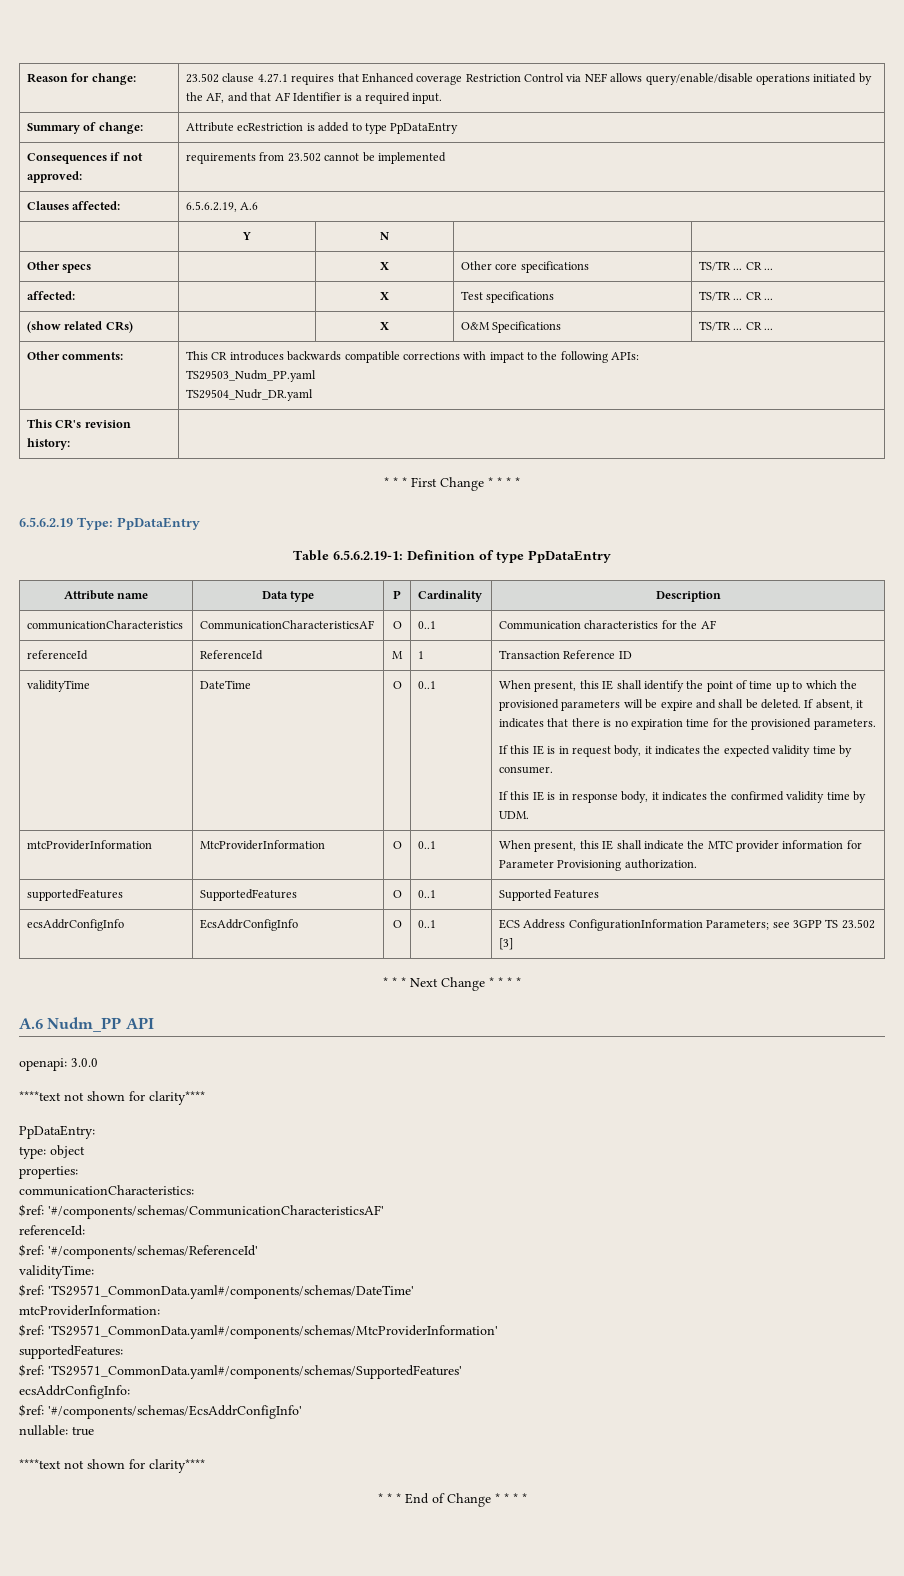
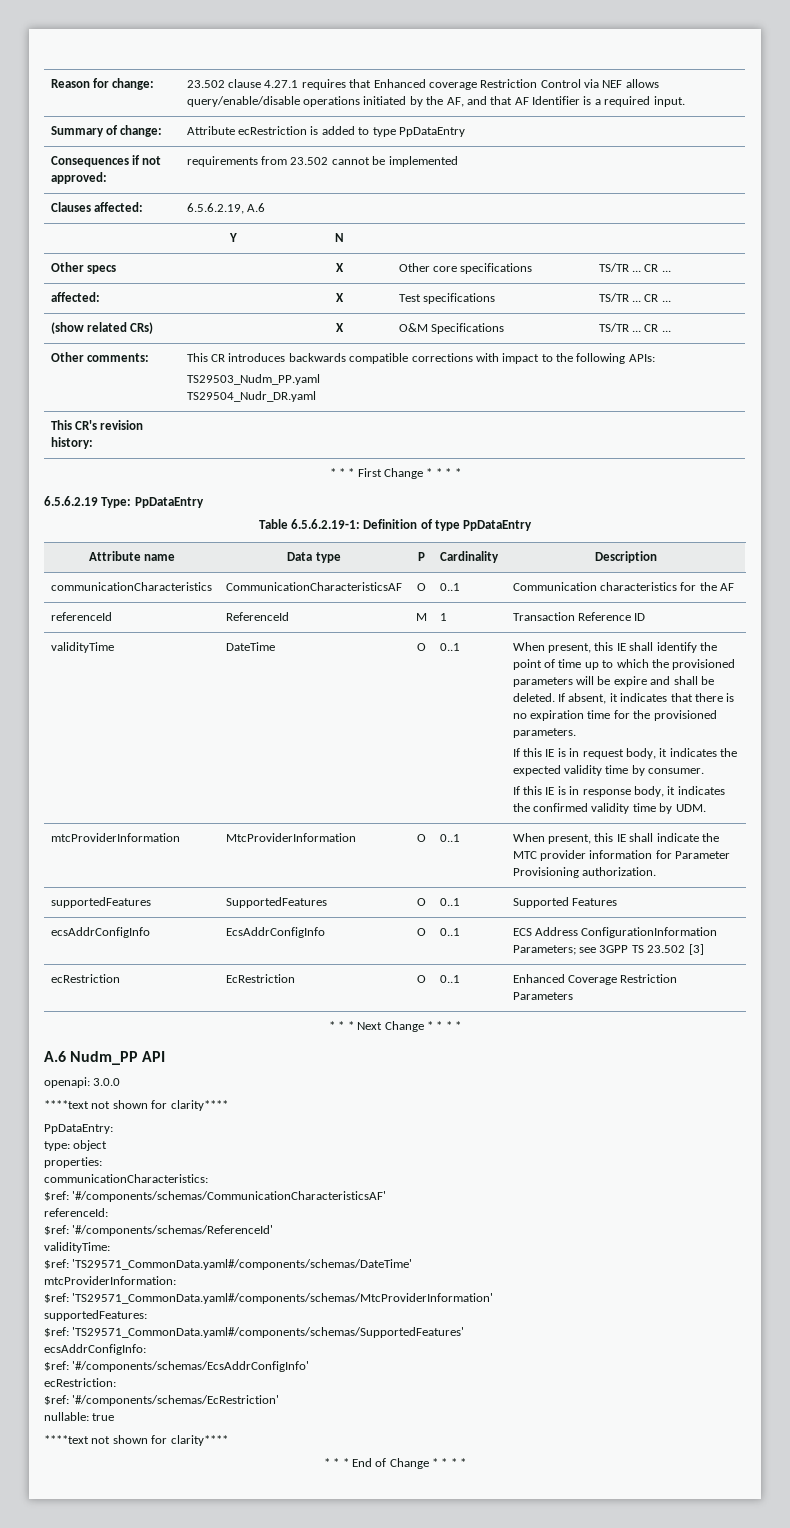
+ ecRestriction | EcRestriction | O | 0..1 | Enhanced Coverage Restriction Parameters
+ ecRestriction:
+ $ref: '#/components/schemas/EcRestriction'

